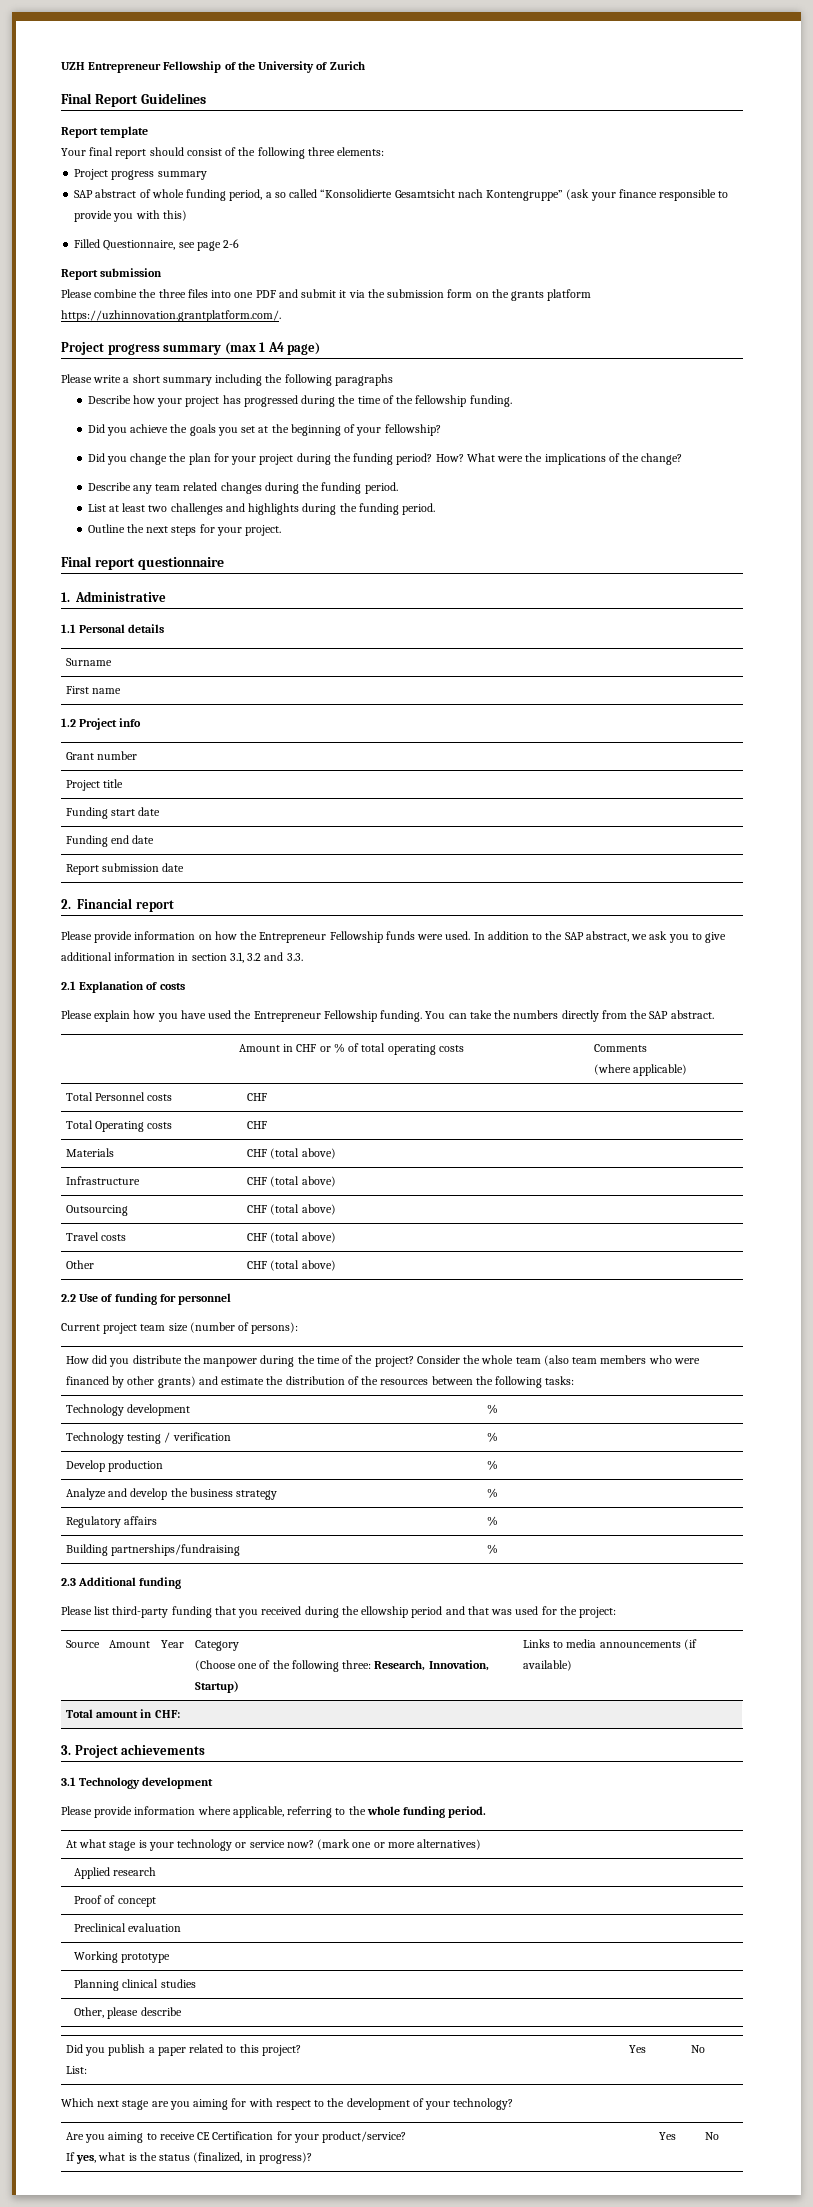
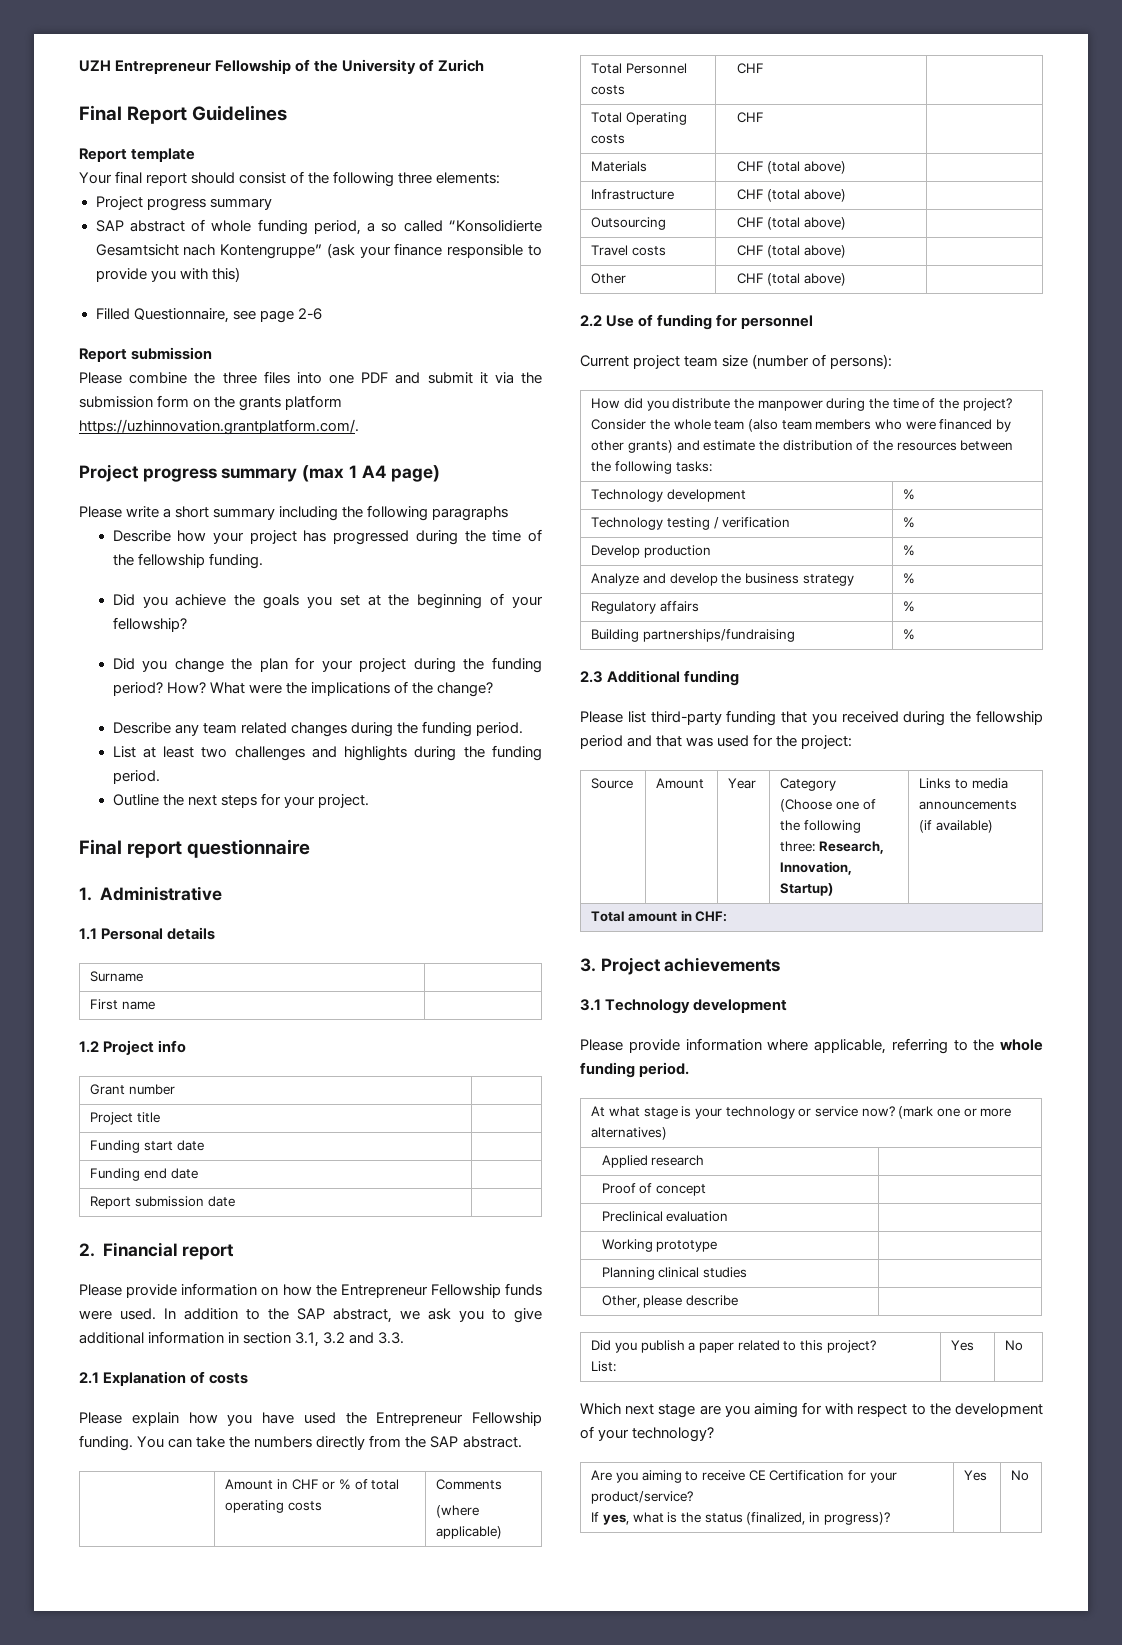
- Please list third-party funding that you received during the ellowship period and that was used for the project:
+ Please list third-party funding that you received during the fellowship period and that was used for the project:

